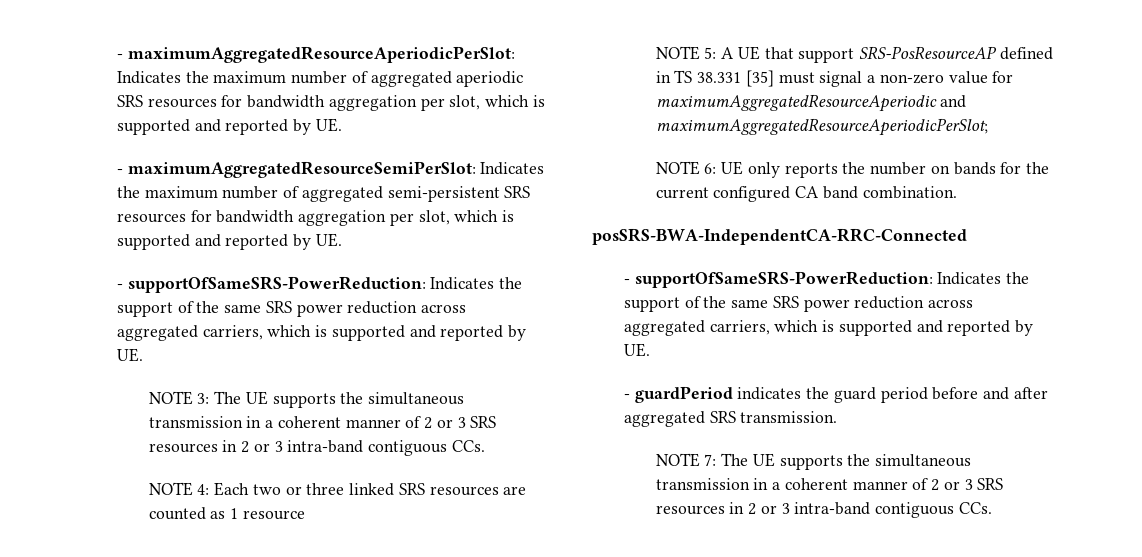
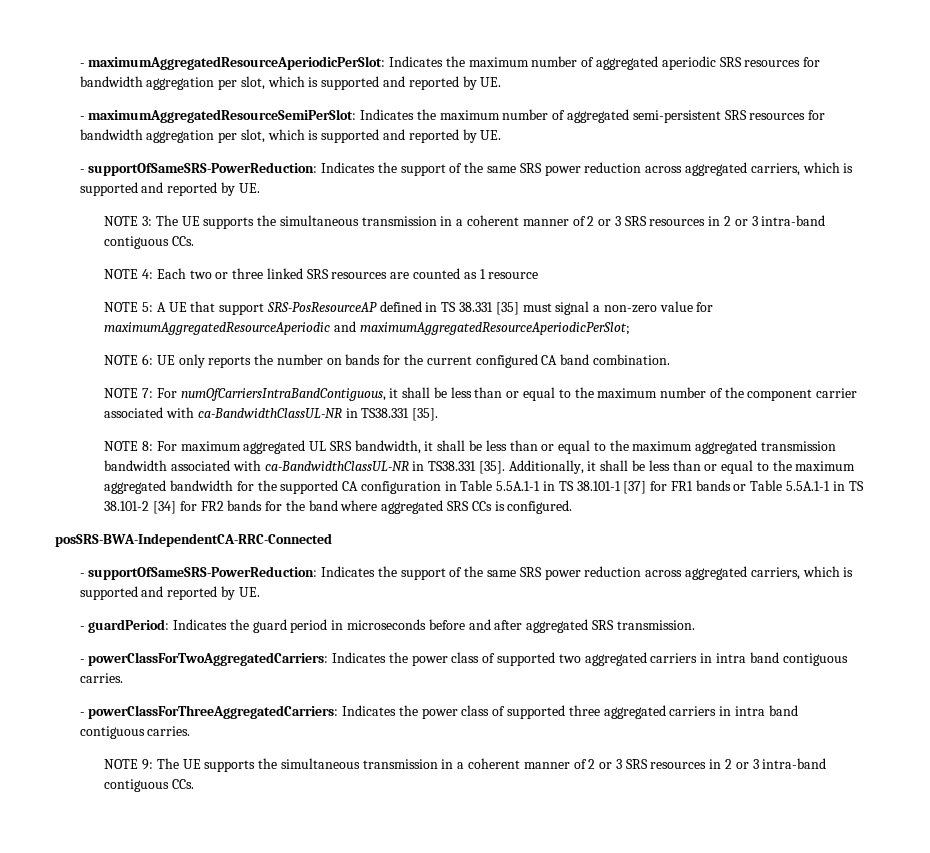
+ NOTE 7: For numOfCarriersIntraBandContiguous, it shall be less than or equal to the maximum number of the component carrier associated with ca-BandwidthClassUL-NR in TS38.331 [35].
+ NOTE 8: For maximum aggregated UL SRS bandwidth, it shall be less than or equal to the maximum aggregated transmission bandwidth associated with ca-BandwidthClassUL-NR in TS38.331 [35]. Additionally, it shall be less than or equal to the maximum aggregated bandwidth for the supported CA configuration in Table 5.5A.1-1 in TS 38.101-1 [37] for FR1 bands or Table 5.5A.1-1 in TS 38.101-2 [34] for FR2 bands for the band where aggregated SRS CCs is configured.
- - guardPeriod indicates the guard period before and after aggregated SRS transmission.
+ - guardPeriod: Indicates the guard period in microseconds before and after aggregated SRS transmission.
- NOTE 7: The UE supports the simultaneous transmission in a coherent manner of 2 or 3 SRS resources in 2 or 3 intra-band contiguous CCs.
+ - powerClassForTwoAggregatedCarriers: Indicates the power class of supported two aggregated carriers in intra band contiguous carries.
+ - powerClassForThreeAggregatedCarriers: Indicates the power class of supported three aggregated carriers in intra band contiguous carries.
+ NOTE 9: The UE supports the simultaneous transmission in a coherent manner of 2 or 3 SRS resources in 2 or 3 intra-band contiguous CCs.

